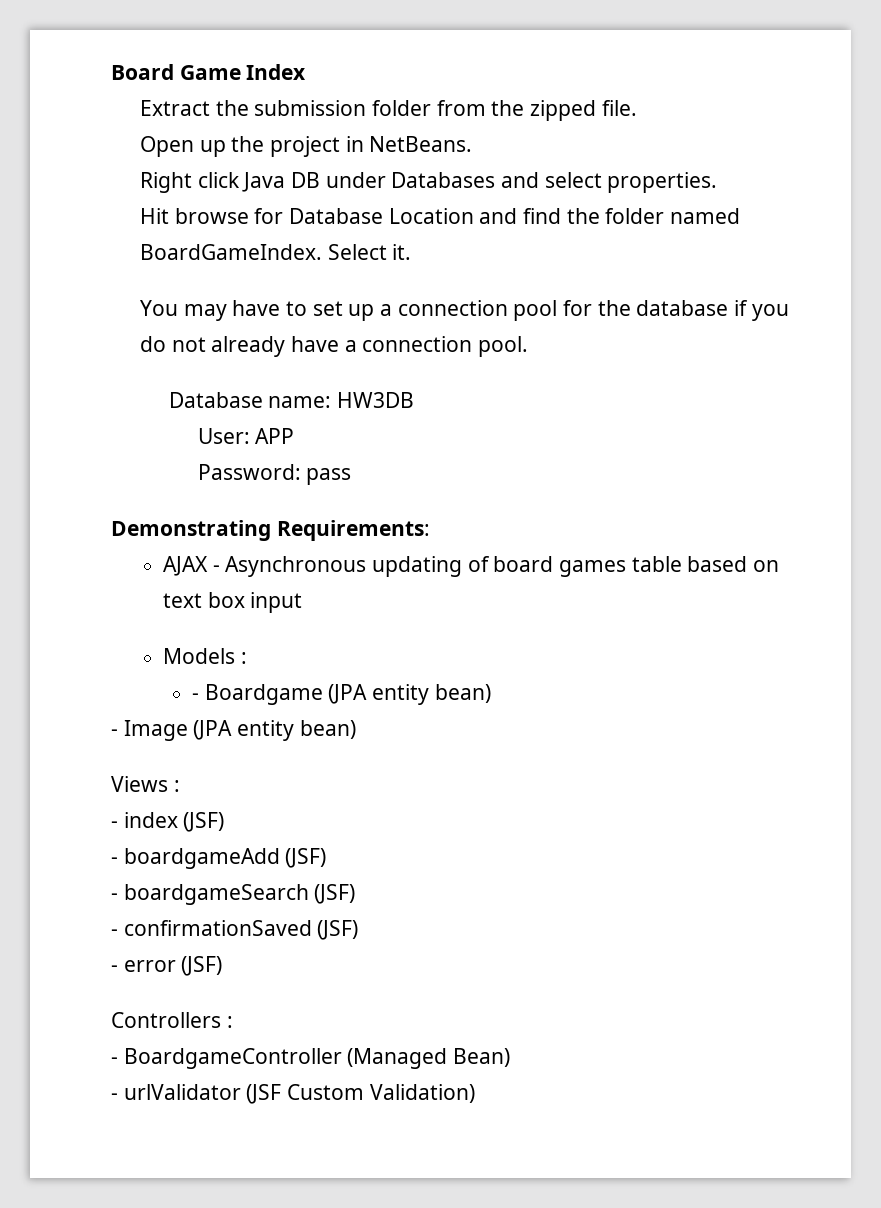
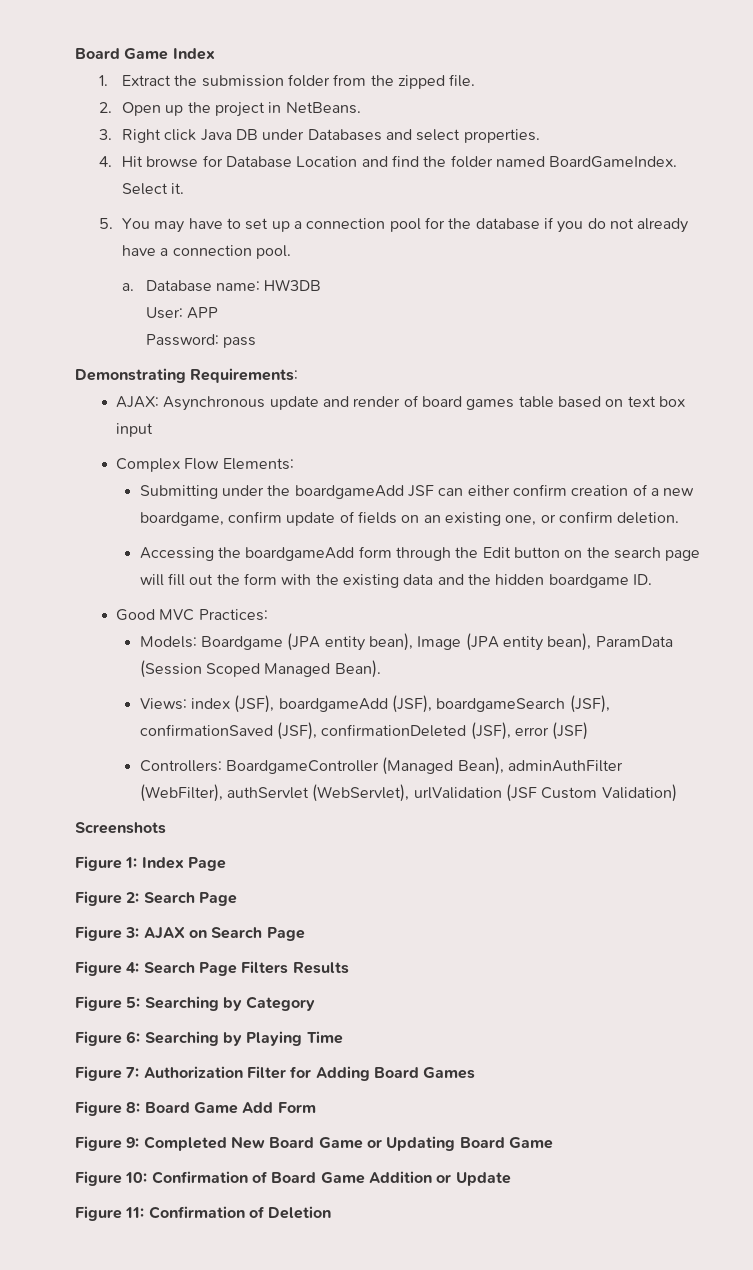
- Extract the submission folder from the zipped file.
+ 1. Extract the submission folder from the zipped file.
- Open up the project in NetBeans.
+ 2. Open up the project in NetBeans.
- Right click Java DB under Databases and select properties.
+ 3. Right click Java DB under Databases and select properties.
- Hit browse for Database Location and find the folder named BoardGameIndex.
+ 4. Hit browse for Database Location and find the folder named BoardGameIndex.
- You may have to set up a connection pool for the database if you do not already have a connection pool.
+ 5. You may have to set up a connection pool for the database if you do not already have a connection pool.
+ a.
- AJAX - Asynchronous updating of board games table based on text box input
+ AJAX: Asynchronous update and render of board games table based on text box input
- Models :
- - Boardgame (JPA entity bean)
- - Image (JPA entity bean)
- Views :
- - index (JSF)
- - boardgameAdd (JSF)
- - boardgameSearch (JSF)
- - confirmationSaved (JSF)
- - error (JSF)
- Controllers :
- - BoardgameController (Managed Bean)
- - urlValidator (JSF Custom Validation)
+ Complex Flow Elements:
+ Submitting under the boardgameAdd JSF can either confirm creation of a new boardgame, confirm update of fields on an existing one, or confirm deletion.
+ Accessing the boardgameAdd form through the Edit button on the search page will fill out the form with the existing data and the hidden boardgame ID.
+ Good MVC Practices:
+ Models: Boardgame (JPA entity bean), Image (JPA entity bean), ParamData (Session Scoped Managed Bean).
+ Views: index (JSF), boardgameAdd (JSF), boardgameSearch (JSF), confirmationSaved (JSF), confirmationDeleted (JSF), error (JSF)
+ Controllers: BoardgameController (Managed Bean), adminAuthFilter (WebFilter), authServlet (WebServlet), urlValidation (JSF Custom Validation)
+ Screenshots
+ Figure 1: Index Page
+ Figure 2: Search Page
+ Figure 3: AJAX on Search Page
+ Figure 4: Search Page Filters Results
+ Figure 5: Searching by Category
+ Figure 6: Searching by Playing Time
+ Figure 7: Authorization Filter for Adding Board Games
+ Figure 8: Board Game Add Form
+ Figure 9: Completed New Board Game or Updating Board Game
+ Figure 10: Confirmation of Board Game Addition or Update
+ Figure 11: Confirmation of Deletion

